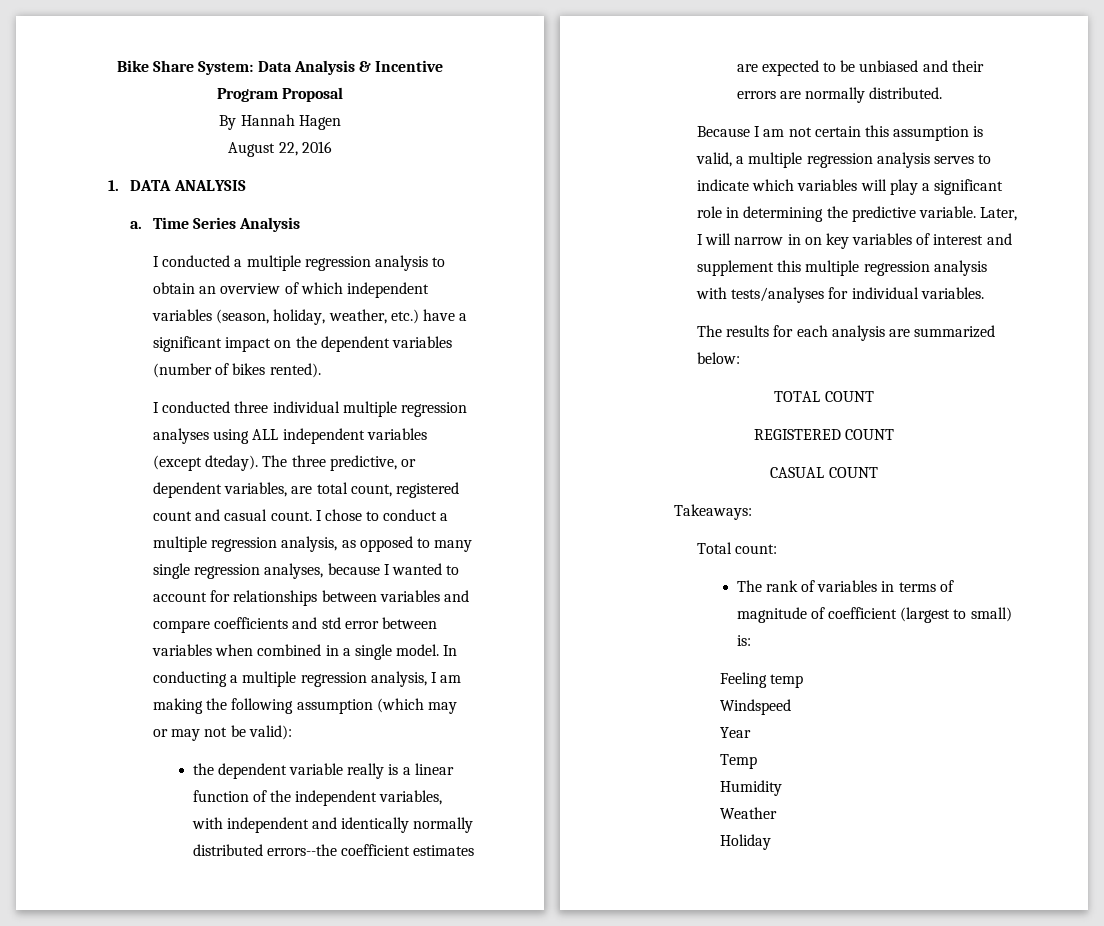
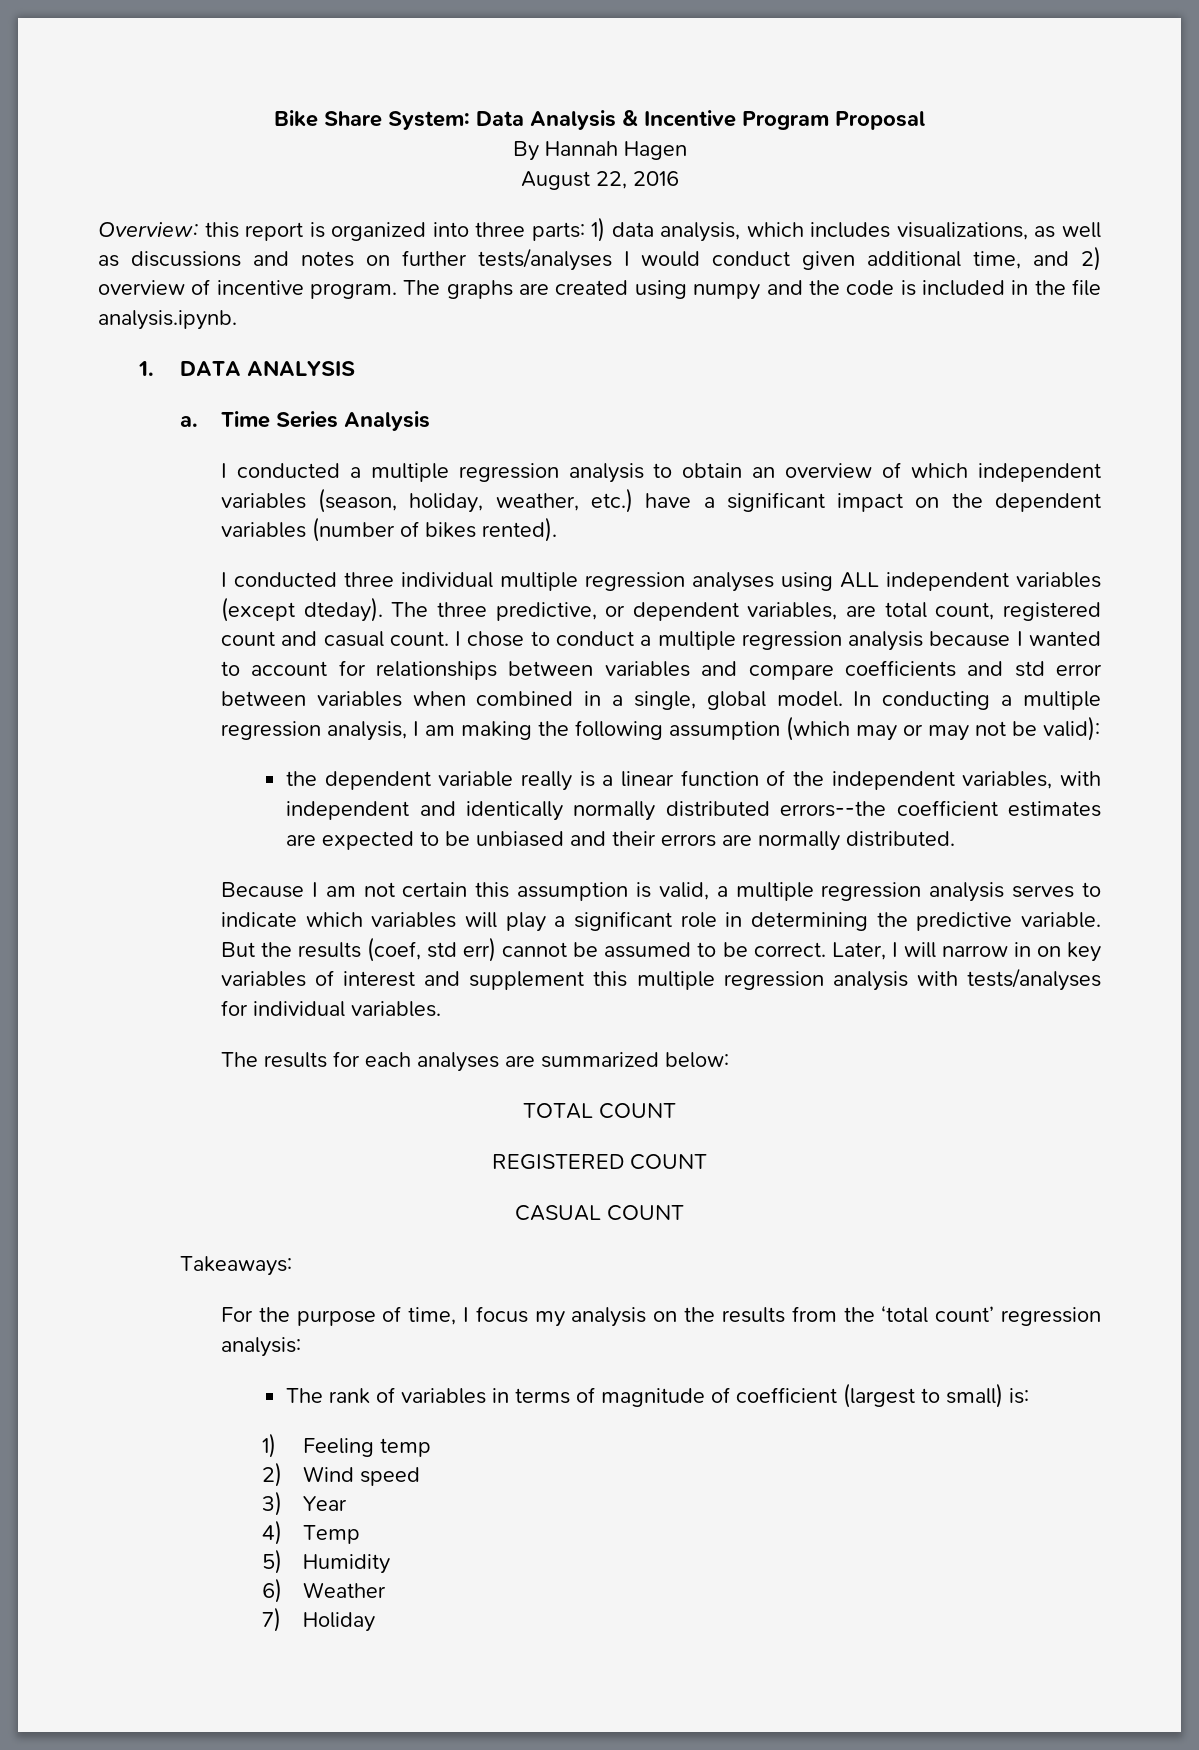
+ Overview: this report is organized into three parts: 1) data analysis, which includes visualizations, as well as discussions and notes on further tests/analyses I would conduct given additional time, and 2) overview of incentive program. The graphs are created using numpy and the code is included in the file analysis.ipynb.
- I chose to conduct a multiple regression analysis, as opposed to many single regression analyses, because I wanted to account for relationships between variables and compare coefficients and std error between variables when combined in a single model.
+ I chose to conduct a multiple regression analysis because I wanted to account for relationships between variables and compare coefficients and std error between variables when combined in a single, global model.
+ But the results (coef, std err) cannot be assumed to be correct.
- The results for each analysis are summarized below:
+ The results for each analyses are summarized below:
- Total count:
+ For the purpose of time, I focus my analysis on the results from the ‘total count’ regression analysis:
- Feeling temp
+ 1) Feeling temp
- Windspeed
- Year
+ 2) Wind speed
+ 3) Year
- Temp
+ 4) Temp
- Humidity
+ 5) Humidity
- Weather
+ 6) Weather
- Holiday
+ 7) Holiday

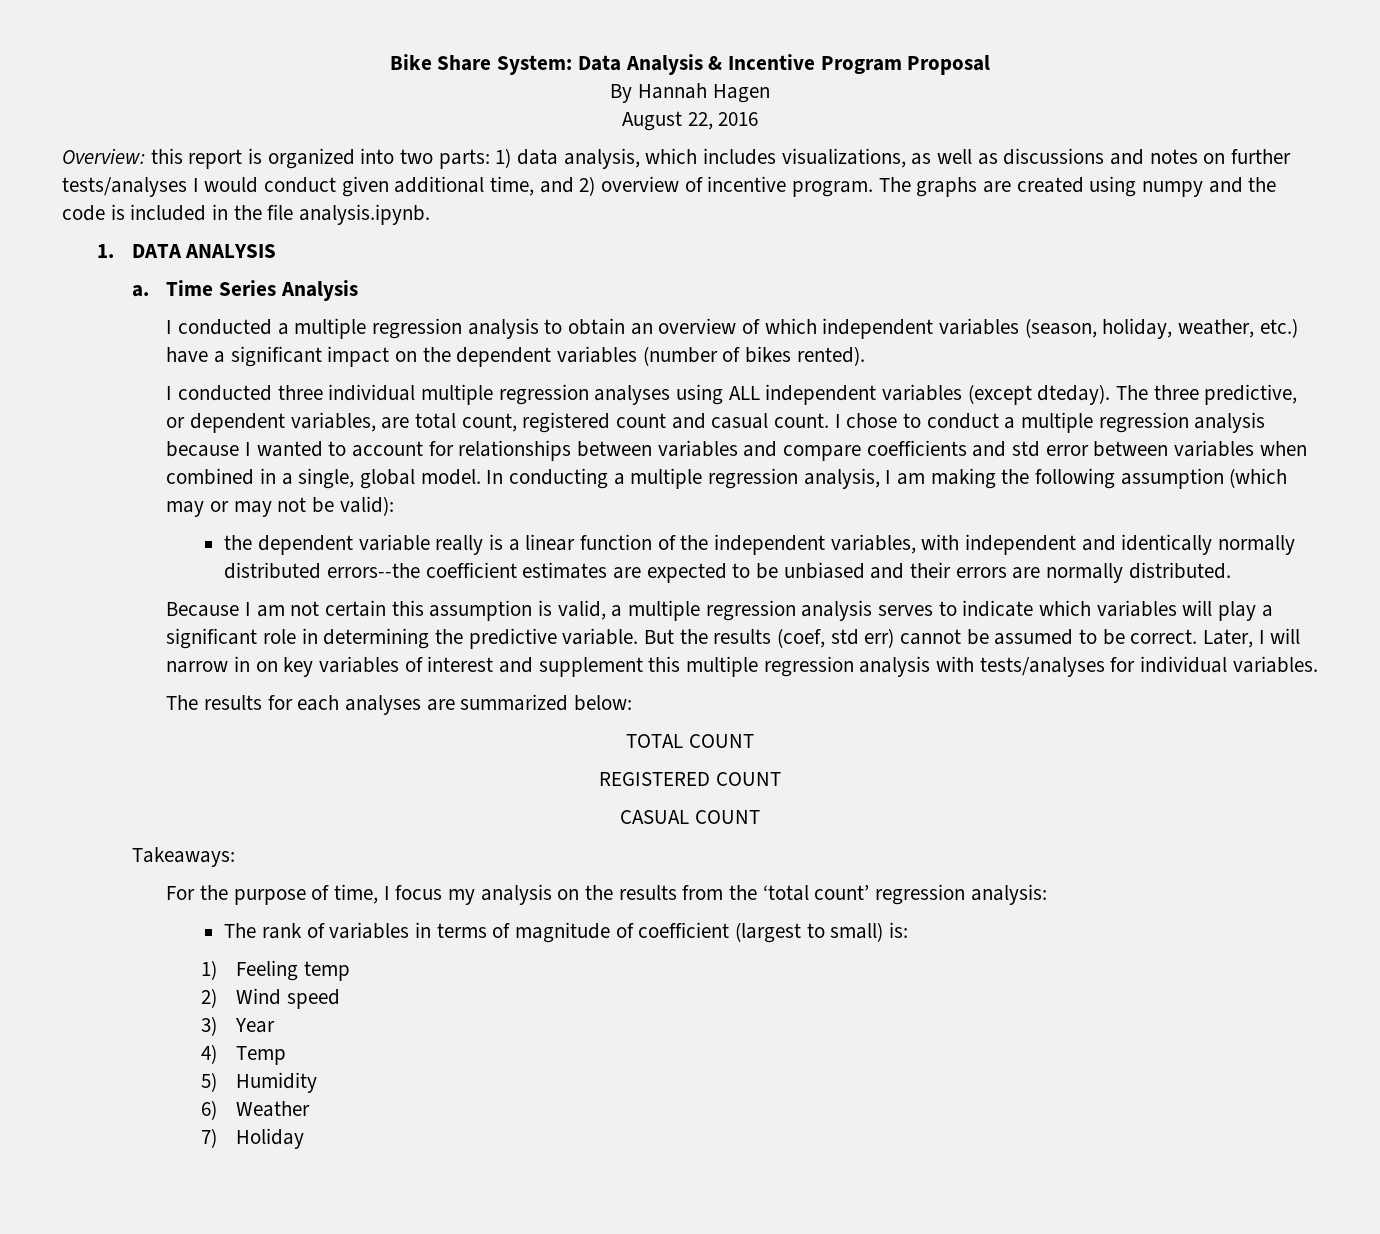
- Overview: this report is organized into three parts: 1) data analysis, which includes visualizations, as well as discussions and notes on further tests/analyses I would conduct given additional time, and 2) overview of incentive program.
+ Overview: this report is organized into two parts: 1) data analysis, which includes visualizations, as well as discussions and notes on further tests/analyses I would conduct given additional time, and 2) overview of incentive program.

